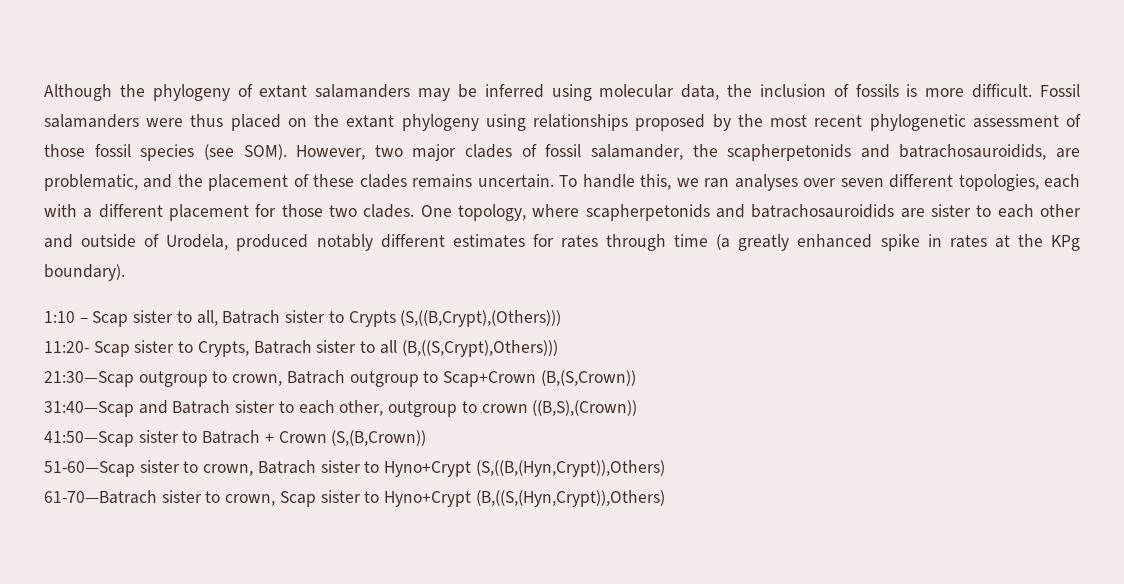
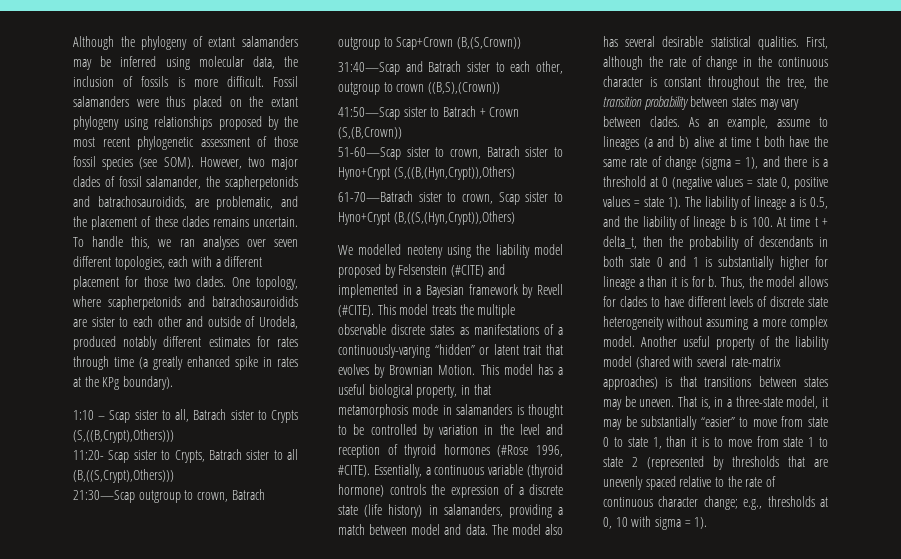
- 1:10 – Scap sister to all, Batrach sister to Crypts (S,((B,Crypt),(Others)))
+ 1:10 – Scap sister to all, Batrach sister to Crypts (S,((B,Crypt),Others)))
+ We modelled neoteny using the liability model proposed by Felsenstein (#CITE) and implemented in a Bayesian framework by Revell (#CITE). This model treats the multiple observable discrete states as manifestations of a continuously-varying “hidden” or latent trait that evolves by Brownian Motion. This model has a useful biological property, in that metamorphosis mode in salamanders is thought to be controlled by variation in the level and reception of thyroid hormones (#Rose 1996, #CITE). Essentially, a continuous variable (thyroid hormone) controls the expression of a discrete state (life history) in salamanders, providing a match between model and data. The model also has several desirable statistical qualities. First, although the rate of change in the continuous character is constant throughout the tree, the transition probability between states may vary between clades. As an example, assume to lineages (a and b) alive at time t both have the same rate of change (sigma = 1), and there is a threshold at 0 (negative values = state 0, positive values = state 1). The liability of lineage a is 0.5, and the liability of lineage b is 100. At time t + delta_t, then the probability of descendants in both state 0 and 1 is substantially higher for lineage a than it is for b. Thus, the model allows for clades to have different levels of discrete state heterogeneity without assuming a more complex model. Another useful property of the liability model (shared with several rate-matrix approaches) is that transitions between states may be uneven. That is, in a three-state model, it may be substantially “easier” to move from state 0 to state 1, than it is to move from state 1 to state 2 (represented by thresholds that are unevenly spaced relative to the rate of continuous character change; e.g., thresholds at 0, 10 with sigma = 1).

